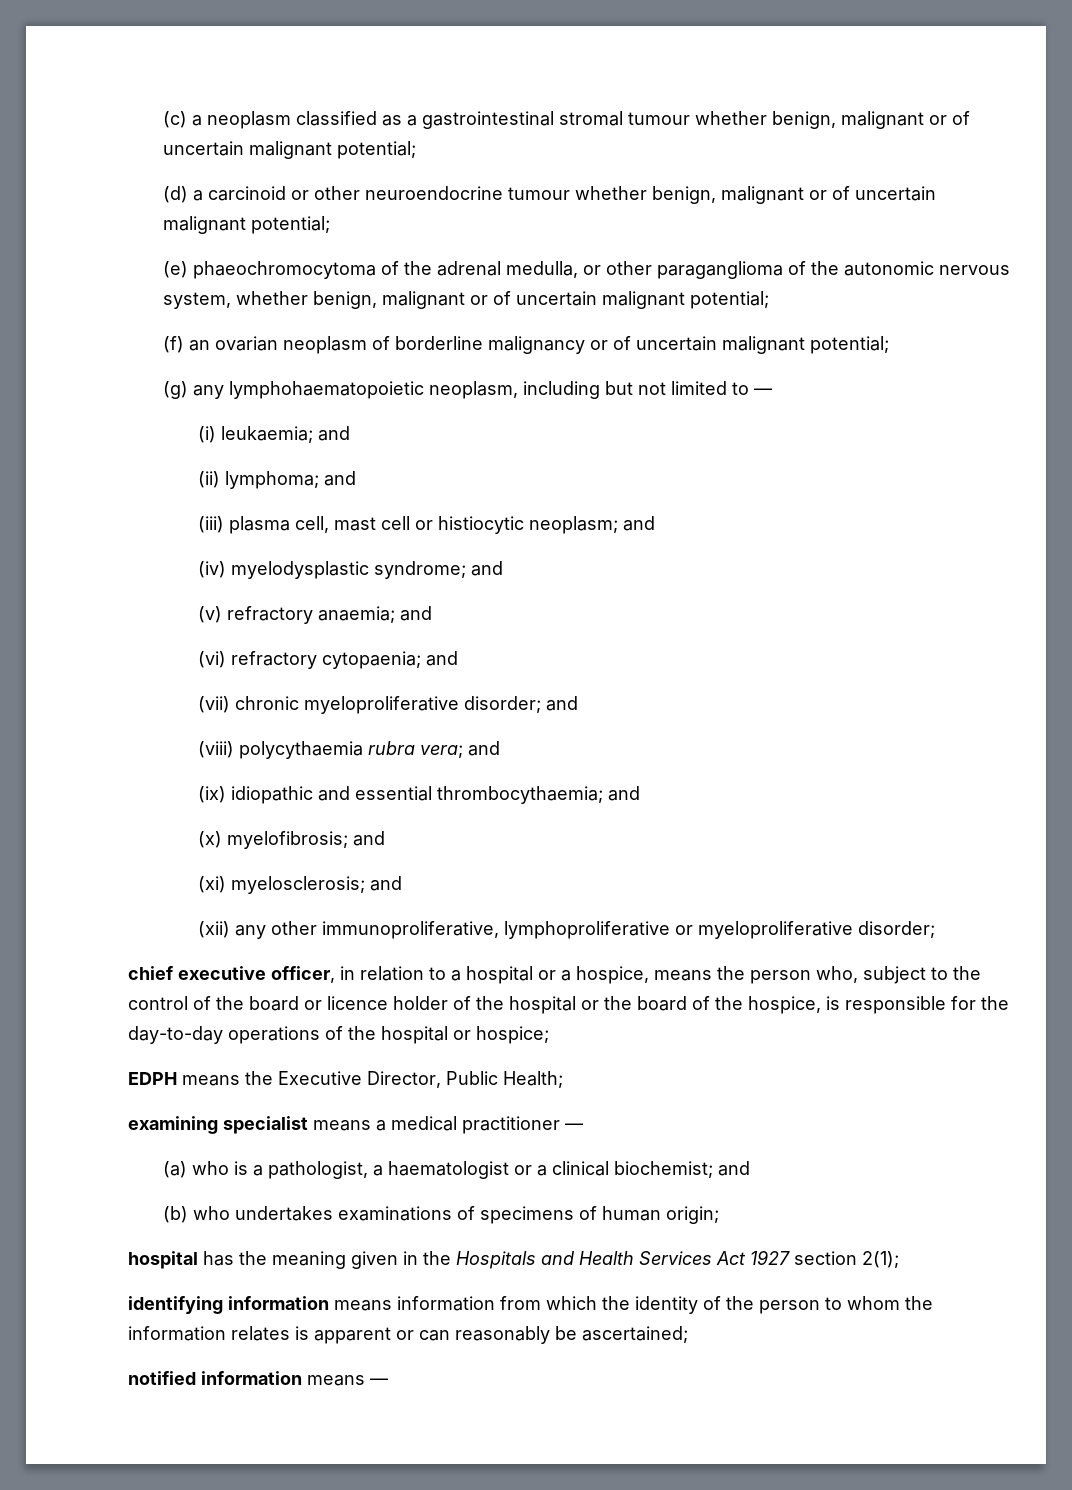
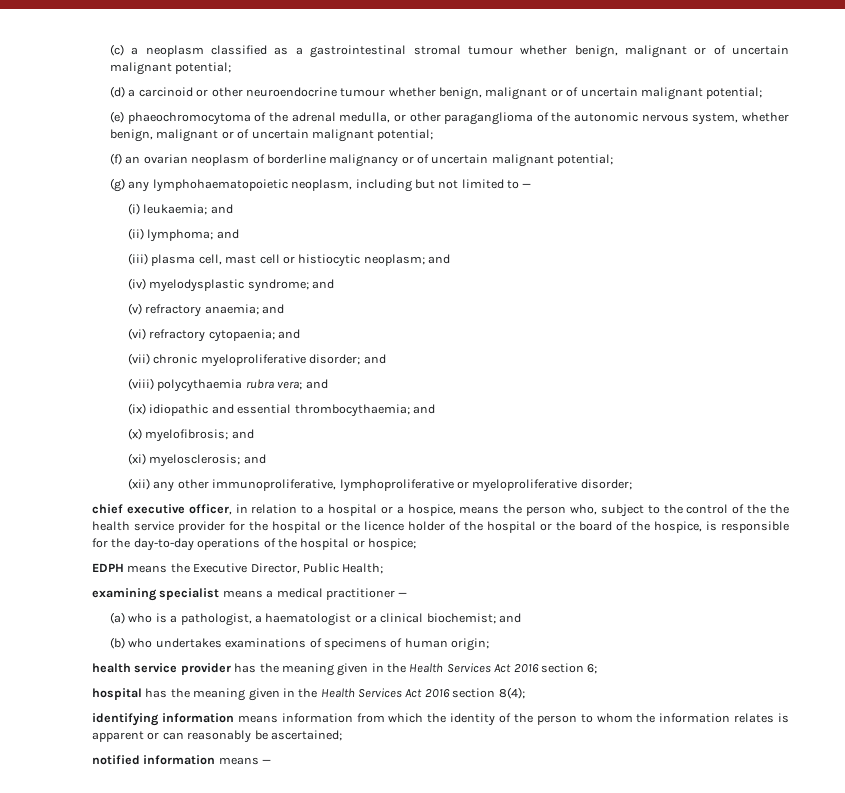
- chief executive officer, in relation to a hospital or a hospice, means the person who, subject to the control of the board or licence holder of the hospital or the board of the hospice, is responsible for the day-to-day operations of the hospital or hospice;
+ chief executive officer, in relation to a hospital or a hospice, means the person who, subject to the control of the the health service provider for the hospital or the licence holder of the hospital or the board of the hospice, is responsible for the day-to-day operations of the hospital or hospice;
+ health service provider has the meaning given in the Health Services Act 2016 section 6;
- hospital has the meaning given in the Hospitals and Health Services Act 1927 section 2(1);
+ hospital has the meaning given in the Health Services Act 2016 section 8(4);

